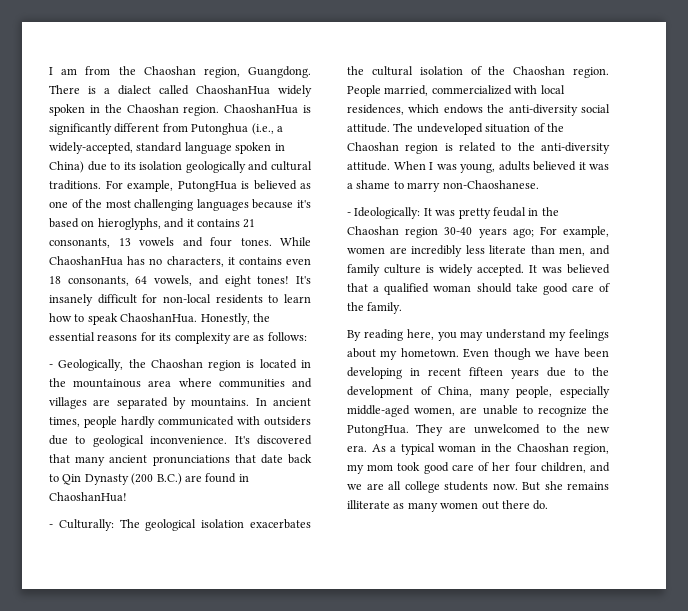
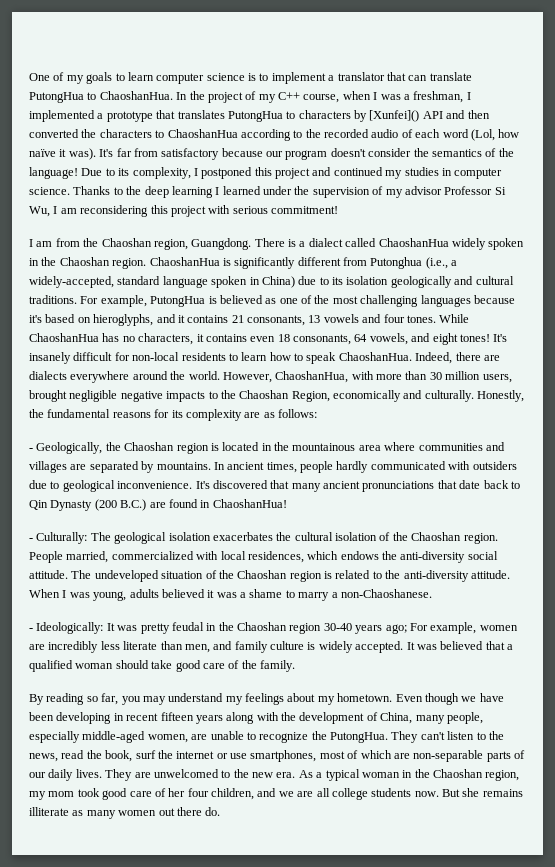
+ One of my goals to learn computer science is to implement a translator that can translate PutongHua to ChaoshanHua. In the project of my C++ course, when I was a freshman, I implemented a prototype that translates PutongHua to characters by [Xunfei]() API and then converted the characters to ChaoshanHua according to the recorded audio of each word (Lol, how naïve it was). It's far from satisfactory because our program doesn't consider the semantics of the language! Due to its complexity, I postponed this project and continued my studies in computer science. Thanks to the deep learning I learned under the supervision of my advisor Professor Si Wu, I am reconsidering this project with serious commitment!
+ Indeed, there are dialects everywhere around the world. However, ChaoshanHua, with more than 30 million users, brought negligible negative impacts to the Chaoshan Region, economically and culturally.
- Honestly, the essential reasons for its complexity are as follows:
+ Honestly, the fundamental reasons for its complexity are as follows:
- When I was young, adults believed it was a shame to marry non-Chaoshanese.
+ When I was young, adults believed it was a shame to marry a non-Chaoshanese.
- By reading here, you may understand my feelings about my hometown.
+ By reading so far, you may understand my feelings about my hometown.
- Even though we have been developing in recent fifteen years due to the development of China, many people, especially middle-aged women, are unable to recognize the PutongHua.
+ Even though we have been developing in recent fifteen years along with the development of China, many people, especially middle-aged women, are unable to recognize the PutongHua.
- They are unwelcomed to the new era.
+ They can't listen to the news, read the book, surf the internet or use smartphones, most of which are non-separable parts of our daily lives. They are unwelcomed to the new era.

